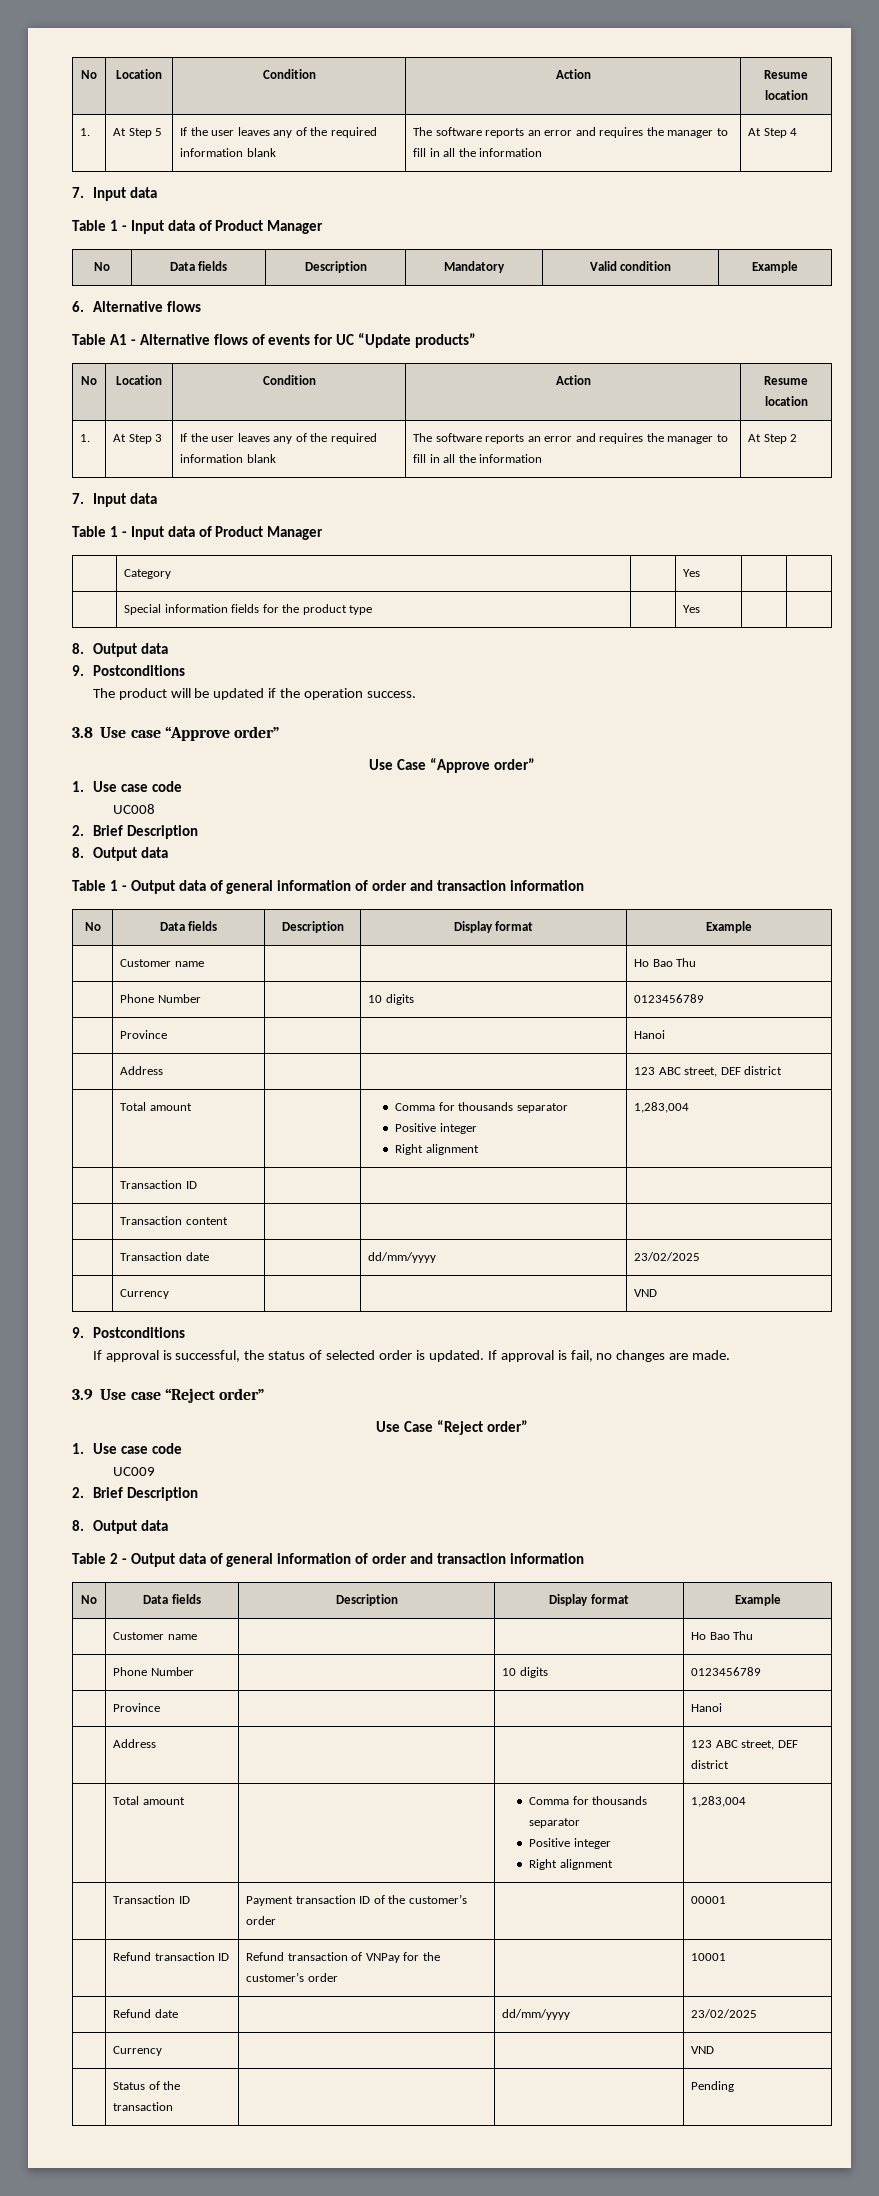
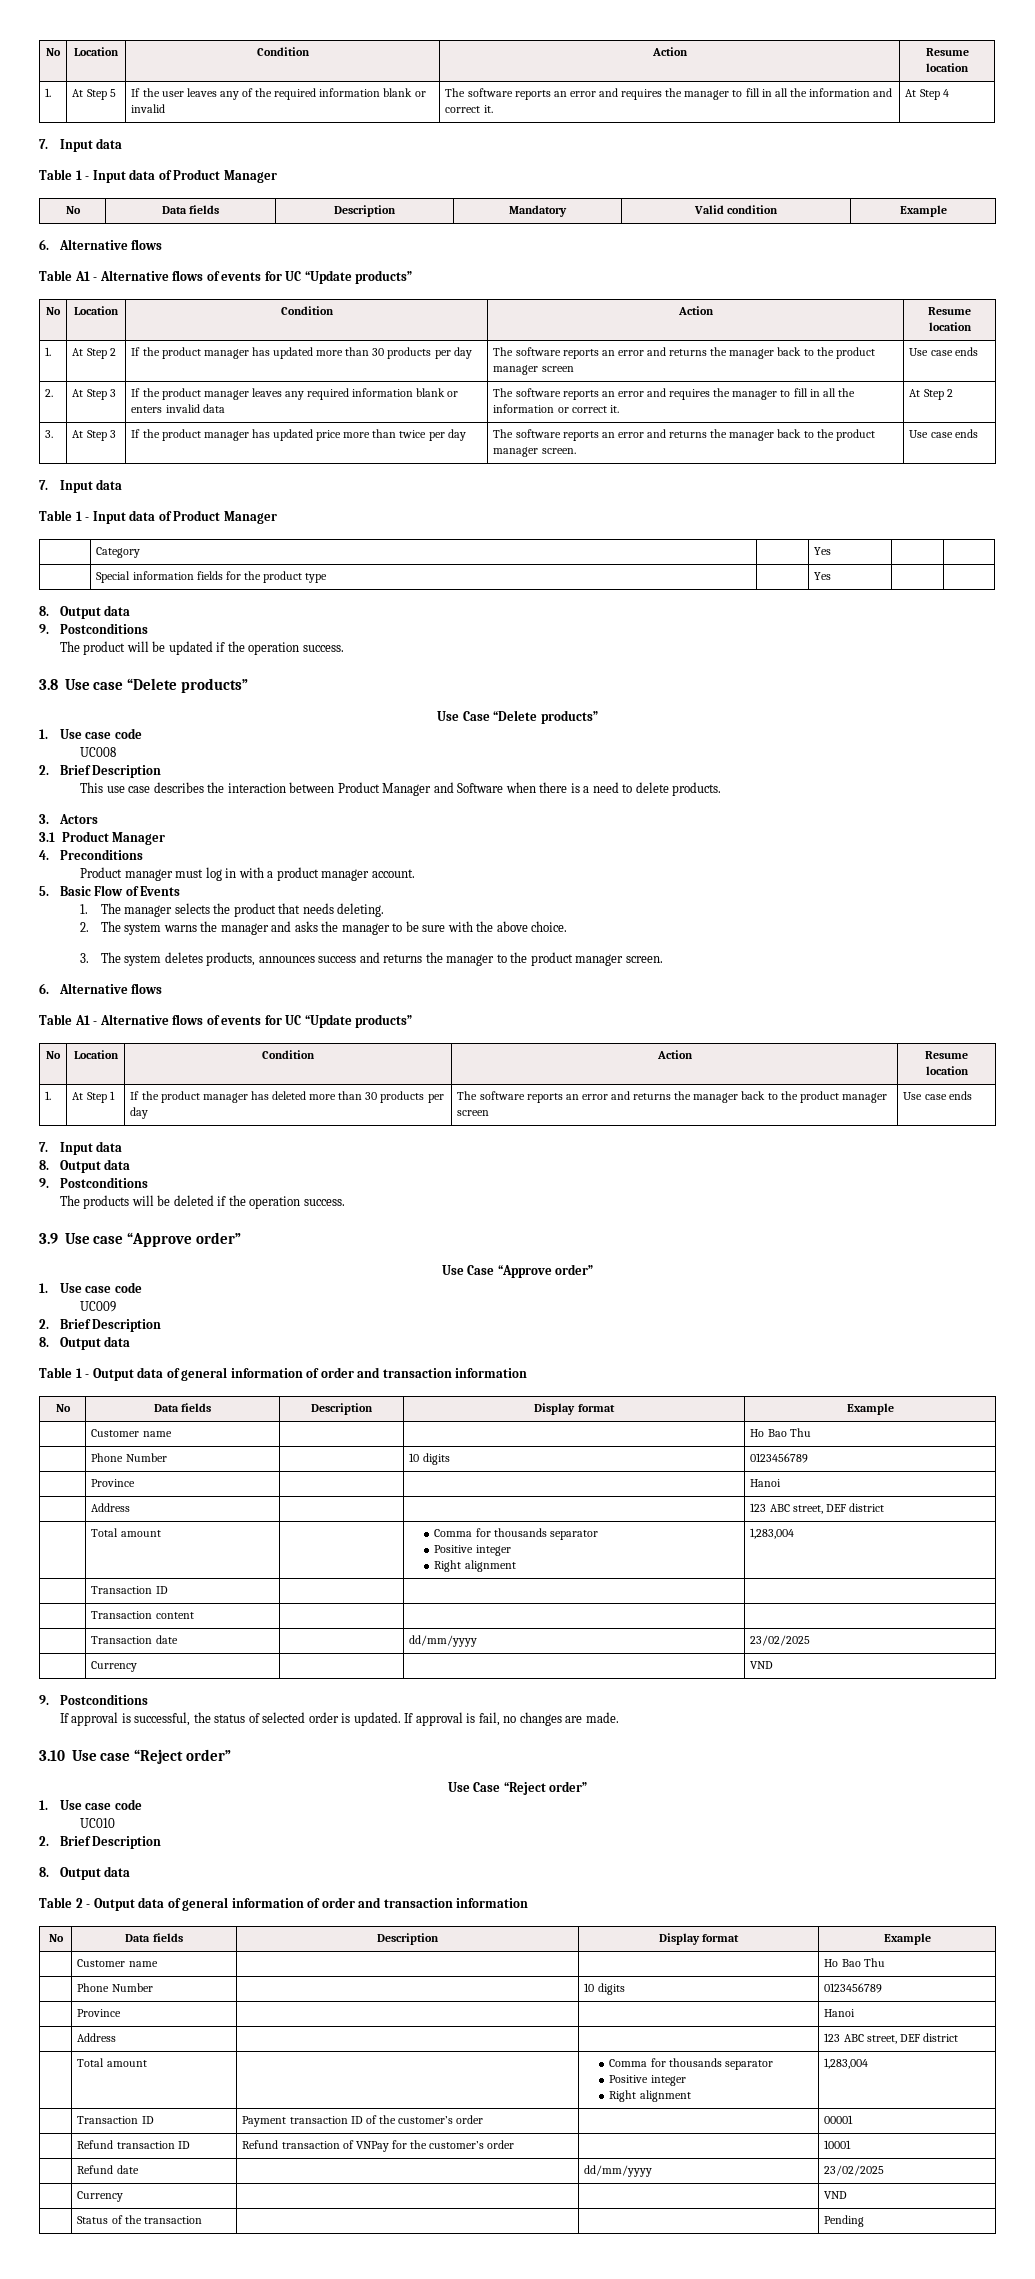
- 1. | At Step 5 | If the user leaves any of the required information blank | The software reports an error and requires the manager to fill in all the information | At Step 4
+ 1. | At Step 5 | If the user leaves any of the required information blank or invalid | The software reports an error and requires the manager to fill in all the information and correct it. | At Step 4
- 1. | At Step 3 | If the user leaves any of the required information blank | The software reports an error and requires the manager to fill in all the information | At Step 2
+ 1. | At Step 2 | If the product manager has updated more than 30 products per day | The software reports an error and returns the manager back to the product manager screen | Use case ends
+ 2. | At Step 3 | If the product manager leaves any required information blank or enters invalid data | The software reports an error and requires the manager to fill in all the information or correct it. | At Step 2
+ 3. | At Step 3 | If the product manager has updated price more than twice per day | The software reports an error and returns the manager back to the product manager screen. | Use case ends
- 3.8 Use case “Approve order”
+ 3.8 Use case “Delete products”
+ Use Case “Delete products”
+ 1. Use case code
+ UC008
+ 2. Brief Description
+ This use case describes the interaction between Product Manager and Software when there is a need to delete products.
+ 3. Actors
+ 3.1 Product Manager
+ 4. Preconditions
+ Product manager must log in with a product manager account.
+ 5. Basic Flow of Events
+ 1. The manager selects the product that needs deleting.
+ 2. The system warns the manager and asks the manager to be sure with the above choice.
+ 3. The system deletes products, announces success and returns the manager to the product manager screen.
+ 6. Alternative flows
+ Table A1 - Alternative flows of events for UC “Update products”
+ No | Location | Condition | Action | Resume location
+ 1. | At Step 1 | If the product manager has deleted more than 30 products per day | The software reports an error and returns the manager back to the product manager screen | Use case ends
+ 7. Input data
+ 8. Output data
+ 9. Postconditions
+ The products will be deleted if the operation success.
+ 3.9 Use case “Approve order”
- UC008
+ UC009
- 3.9 Use case “Reject order”
+ 3.10 Use case “Reject order”
- UC009
+ UC010

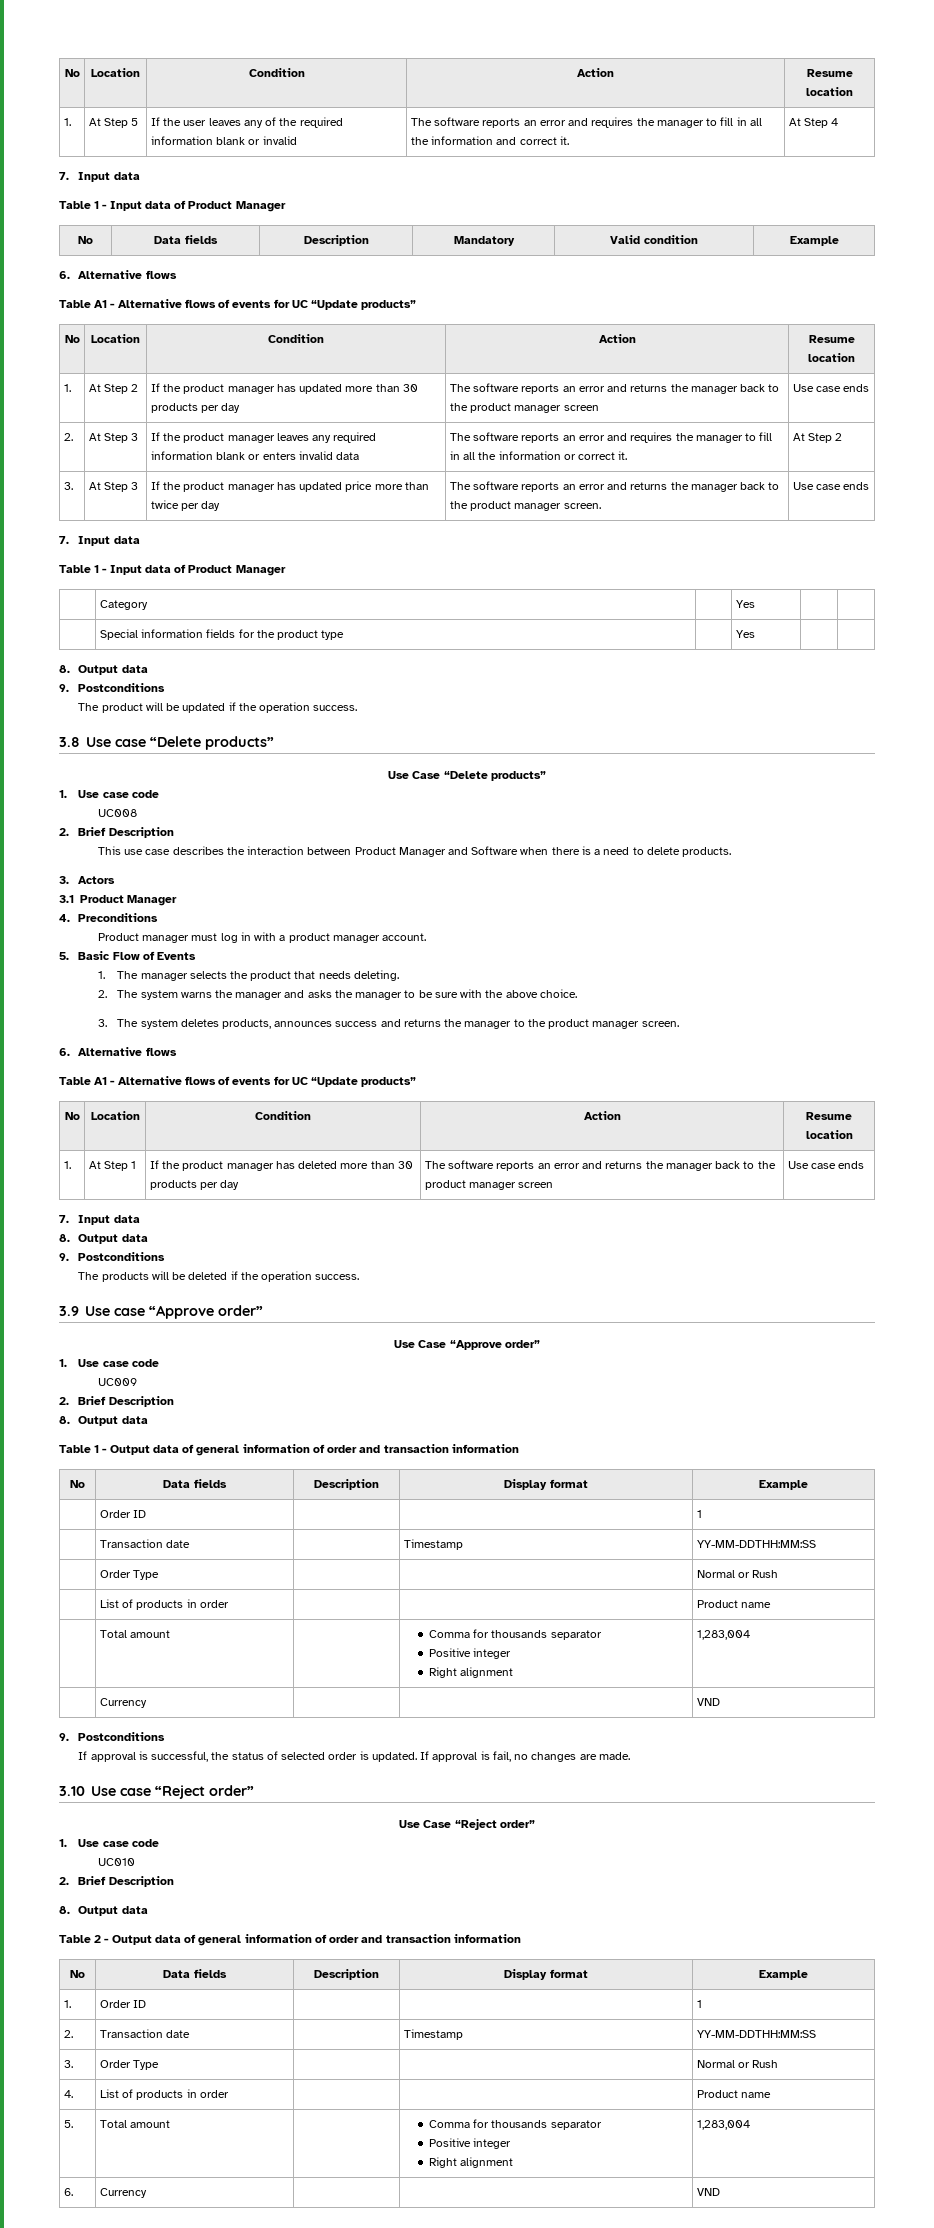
  Table 1 - Output data of general information of order and transaction information
  No | Data fields | Description | Display format | Example
- | Customer name | | | Ho Bao Thu
- | Phone Number | | 10 digits | 0123456789
- | Province | | | Hanoi
- | Address | | | 123 ABC street, DEF district
+ | Order ID | | | 1
+ | Transaction date | | Timestamp | YY-MM-DDTHH:MM:SS
+ | Order Type | | | Normal or Rush
+ | List of products in order | | | Product name
- | Transaction ID | | |
- | Transaction content | | |
- | Transaction date | | dd/mm/yyyy | 23/02/2025
  Table 2 - Output data of general information of order and transaction information
  No | Data fields | Description | Display format | Example
- | Customer name | | | Ho Bao Thu
- | Phone Number | | 10 digits | 0123456789
- | Province | | | Hanoi
- | Address | | | 123 ABC street, DEF district
- | Total amount | | Comma for thousands separator
+ 1. | Order ID | | | 1
+ 2. | Transaction date | | Timestamp | YY-MM-DDTHH:MM:SS
+ 3. | Order Type | | | Normal or Rush
+ 4. | List of products in order | | | Product name
+ 5. | Total amount | | Comma for thousands separator
- | Transaction ID | Payment transaction ID of the customer’s order | | 00001
- | Refund transaction ID | Refund transaction of VNPay for the customer’s order | | 10001
- | Refund date | | dd/mm/yyyy | 23/02/2025
- | Currency | | | VND
- | Status of the transaction | | | Pending
+ 6. | Currency | | | VND

